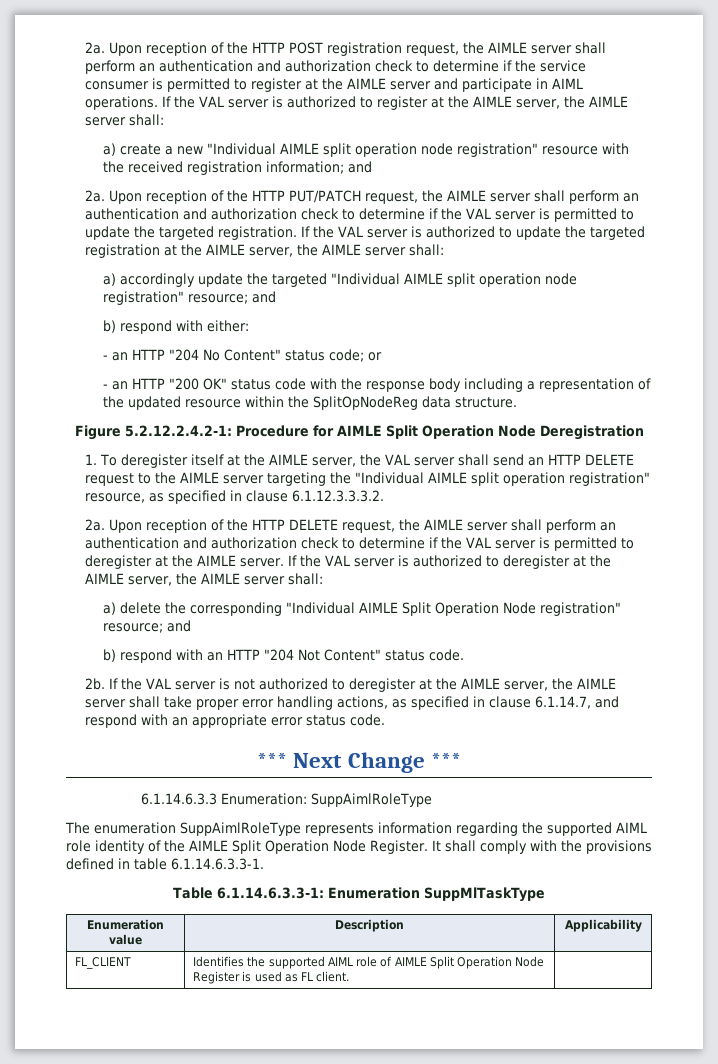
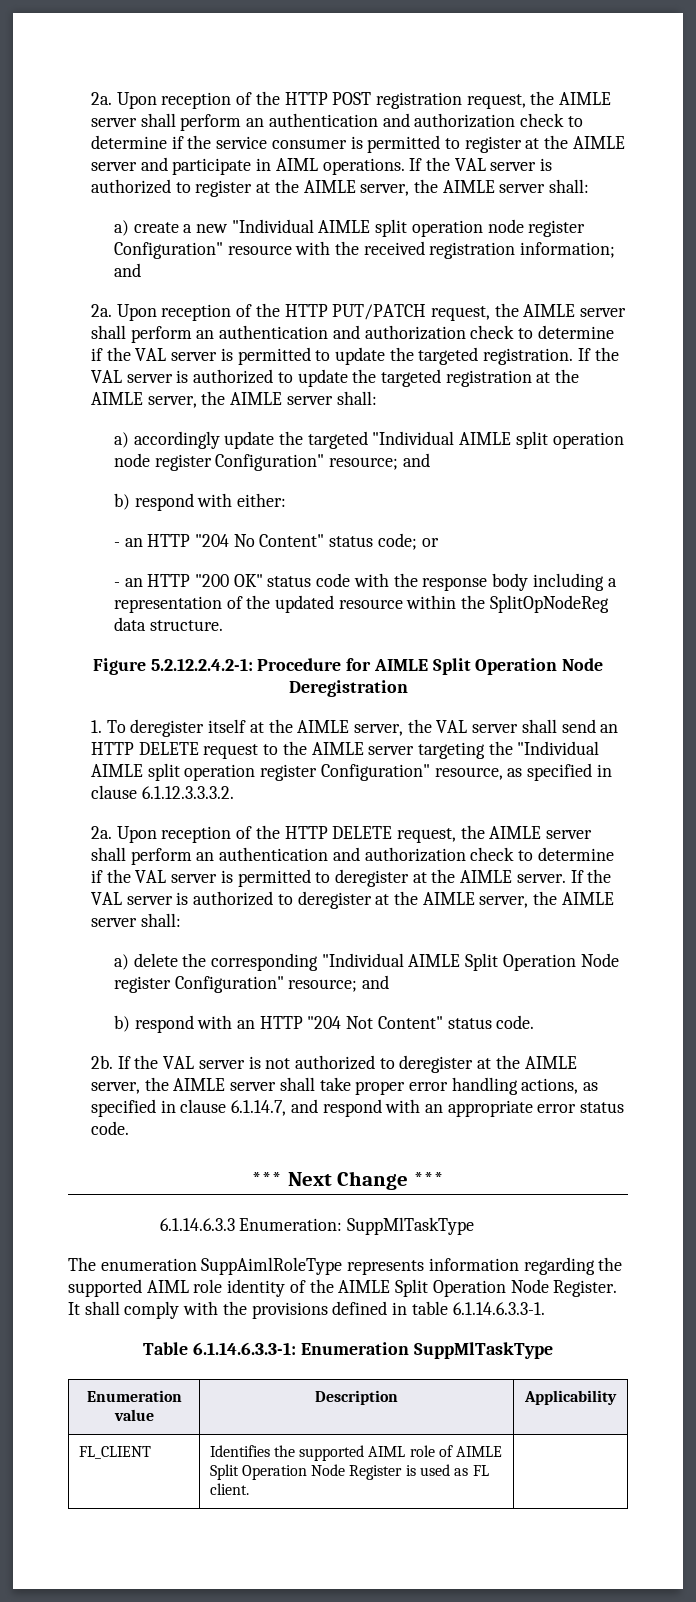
- a) create a new "Individual AIMLE split operation node registration" resource with the received registration information; and
+ a) create a new "Individual AIMLE split operation node register Configuration" resource with the received registration information; and
- a) accordingly update the targeted "Individual AIMLE split operation node registration" resource; and
+ a) accordingly update the targeted "Individual AIMLE split operation node register Configuration" resource; and
- 1. To deregister itself at the AIMLE server, the VAL server shall send an HTTP DELETE request to the AIMLE server targeting the "Individual AIMLE split operation registration" resource, as specified in clause 6.1.12.3.3.3.2.
+ 1. To deregister itself at the AIMLE server, the VAL server shall send an HTTP DELETE request to the AIMLE server targeting the "Individual AIMLE split operation register Configuration" resource, as specified in clause 6.1.12.3.3.3.2.
- a) delete the corresponding "Individual AIMLE Split Operation Node registration" resource; and
+ a) delete the corresponding "Individual AIMLE Split Operation Node register Configuration" resource; and
- 6.1.14.6.3.3 Enumeration: SuppAimlRoleType
+ 6.1.14.6.3.3 Enumeration: SuppMlTaskType

